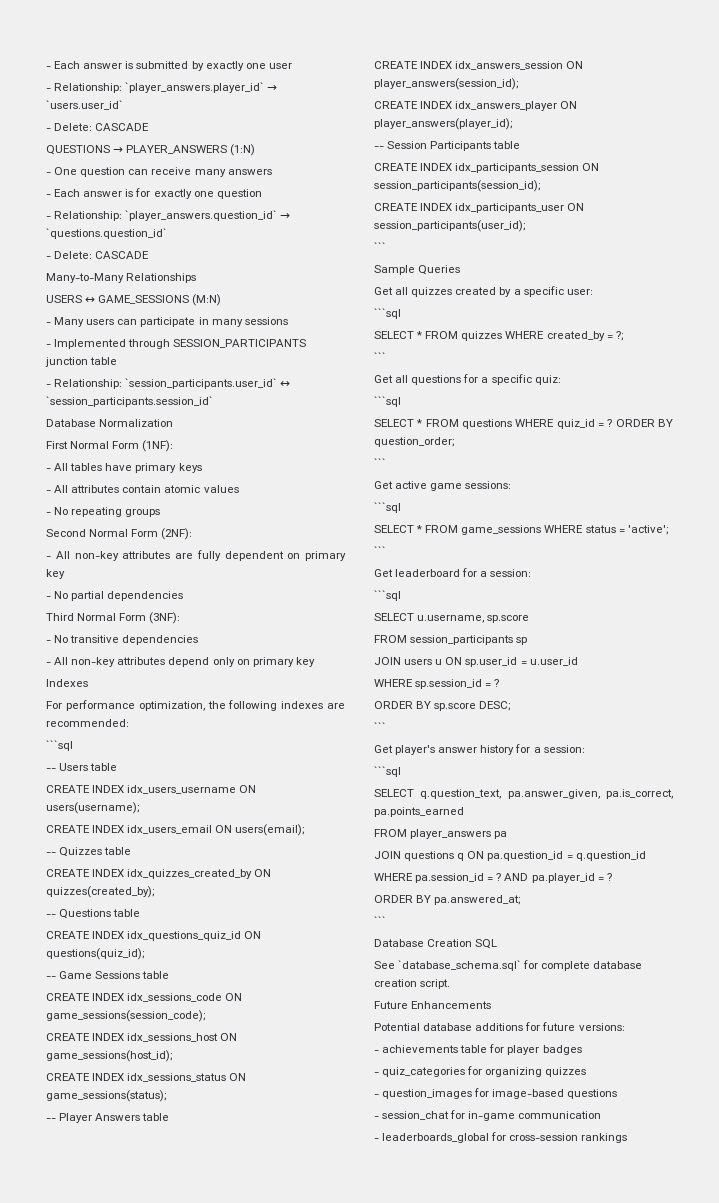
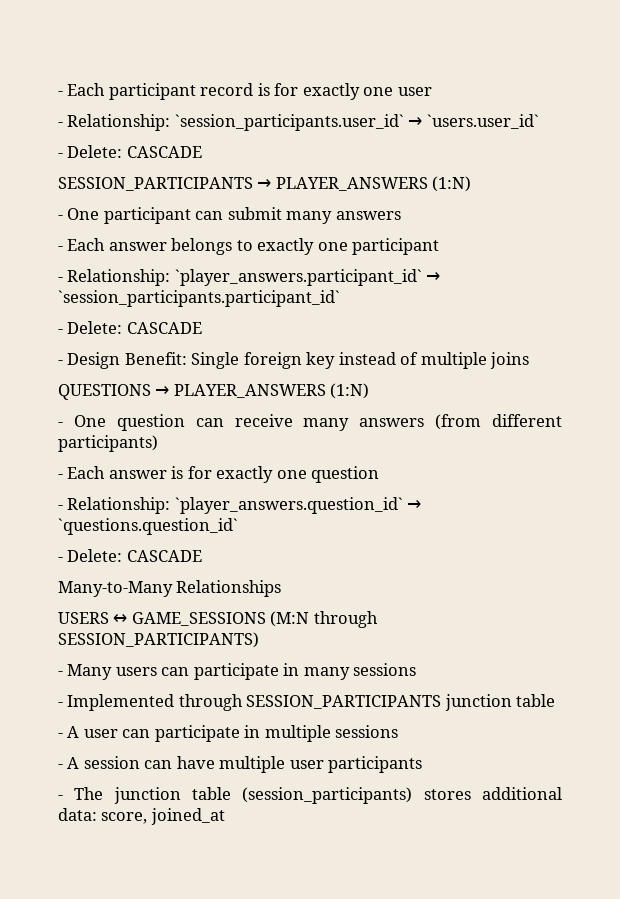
- - Each answer is submitted by exactly one user
+ - Each participant record is for exactly one user
- - Relationship: `player_answers.player_id` → `users.user_id`
+ - Relationship: `session_participants.user_id` → `users.user_id`
+ SESSION_PARTICIPANTS → PLAYER_ANSWERS (1:N)
+ - One participant can submit many answers
+ - Each answer belongs to exactly one participant
+ - Relationship: `player_answers.participant_id` → `session_participants.participant_id`
+ - Delete: CASCADE
+ - Design Benefit: Single foreign key instead of multiple joins
- - One question can receive many answers
+ - One question can receive many answers (from different participants)
- USERS ↔ GAME_SESSIONS (M:N)
+ USERS ↔ GAME_SESSIONS (M:N through SESSION_PARTICIPANTS)
- - Relationship: `session_participants.user_id` ↔ `session_participants.session_id`
- Database Normalization
- First Normal Form (1NF):
- - All tables have primary keys
- - All attributes contain atomic values
- - No repeating groups
- Second Normal Form (2NF):
- - All non-key attributes are fully dependent on primary key
- - No partial dependencies
- Third Normal Form (3NF):
- - No transitive dependencies
- - All non-key attributes depend only on primary key
- Indexes
- For performance optimization, the following indexes are recommended:
- ```sql
- -- Users table
- CREATE INDEX idx_users_username ON users(username);
- CREATE INDEX idx_users_email ON users(email);
- -- Quizzes table
- CREATE INDEX idx_quizzes_created_by ON quizzes(created_by);
- -- Questions table
- CREATE INDEX idx_questions_quiz_id ON questions(quiz_id);
- -- Game Sessions table
- CREATE INDEX idx_sessions_code ON game_sessions(session_code);
- CREATE INDEX idx_sessions_host ON game_sessions(host_id);
- CREATE INDEX idx_sessions_status ON game_sessions(status);
- -- Player Answers table
- CREATE INDEX idx_answers_session ON player_answers(session_id);
- CREATE INDEX idx_answers_player ON player_answers(player_id);
- -- Session Participants table
- CREATE INDEX idx_participants_session ON session_participants(session_id);
- CREATE INDEX idx_participants_user ON session_participants(user_id);
- ```
- Sample Queries
- Get all quizzes created by a specific user:
- ```sql
- SELECT * FROM quizzes WHERE created_by = ?;
- ```
- Get all questions for a specific quiz:
- ```sql
- SELECT * FROM questions WHERE quiz_id = ? ORDER BY question_order;
- ```
- Get active game sessions:
- ```sql
- SELECT * FROM game_sessions WHERE status = 'active';
- ```
- Get leaderboard for a session:
- ```sql
- SELECT u.username, sp.score
- FROM session_participants sp
- JOIN users u ON sp.user_id = u.user_id
- WHERE sp.session_id = ?
- ORDER BY sp.score DESC;
- ```
- Get player's answer history for a session:
- ```sql
- SELECT q.question_text, pa.answer_given, pa.is_correct, pa.points_earned
- FROM player_answers pa
- JOIN questions q ON pa.question_id = q.question_id
- WHERE pa.session_id = ? AND pa.player_id = ?
- ORDER BY pa.answered_at;
- ```
- Database Creation SQL
- See `database_schema.sql` for complete database creation script.
- Future Enhancements
- Potential database additions for future versions:
- - achievements table for player badges
- - quiz_categories for organizing quizzes
- - question_images for image-based questions
- - session_chat for in-game communication
- - leaderboards_global for cross-session rankings
+ - A user can participate in multiple sessions
+ - A session can have multiple user participants
+ - The junction table (session_participants) stores additional data: score, joined_at

